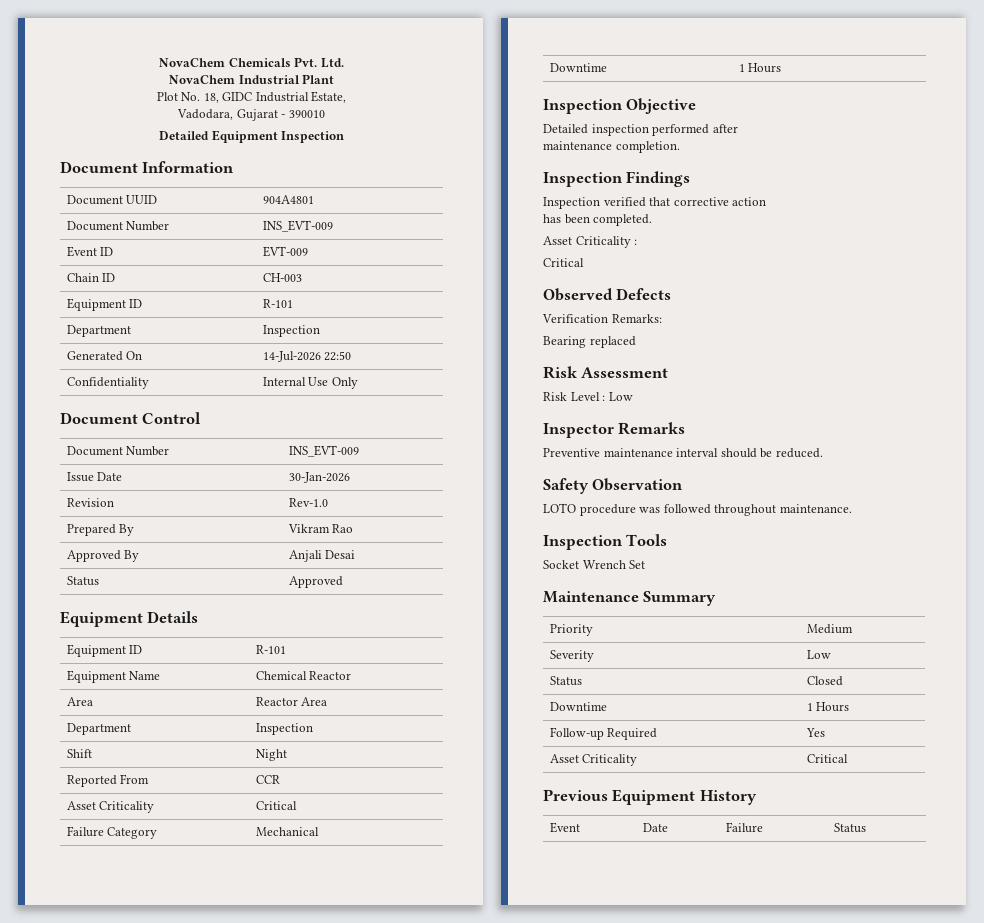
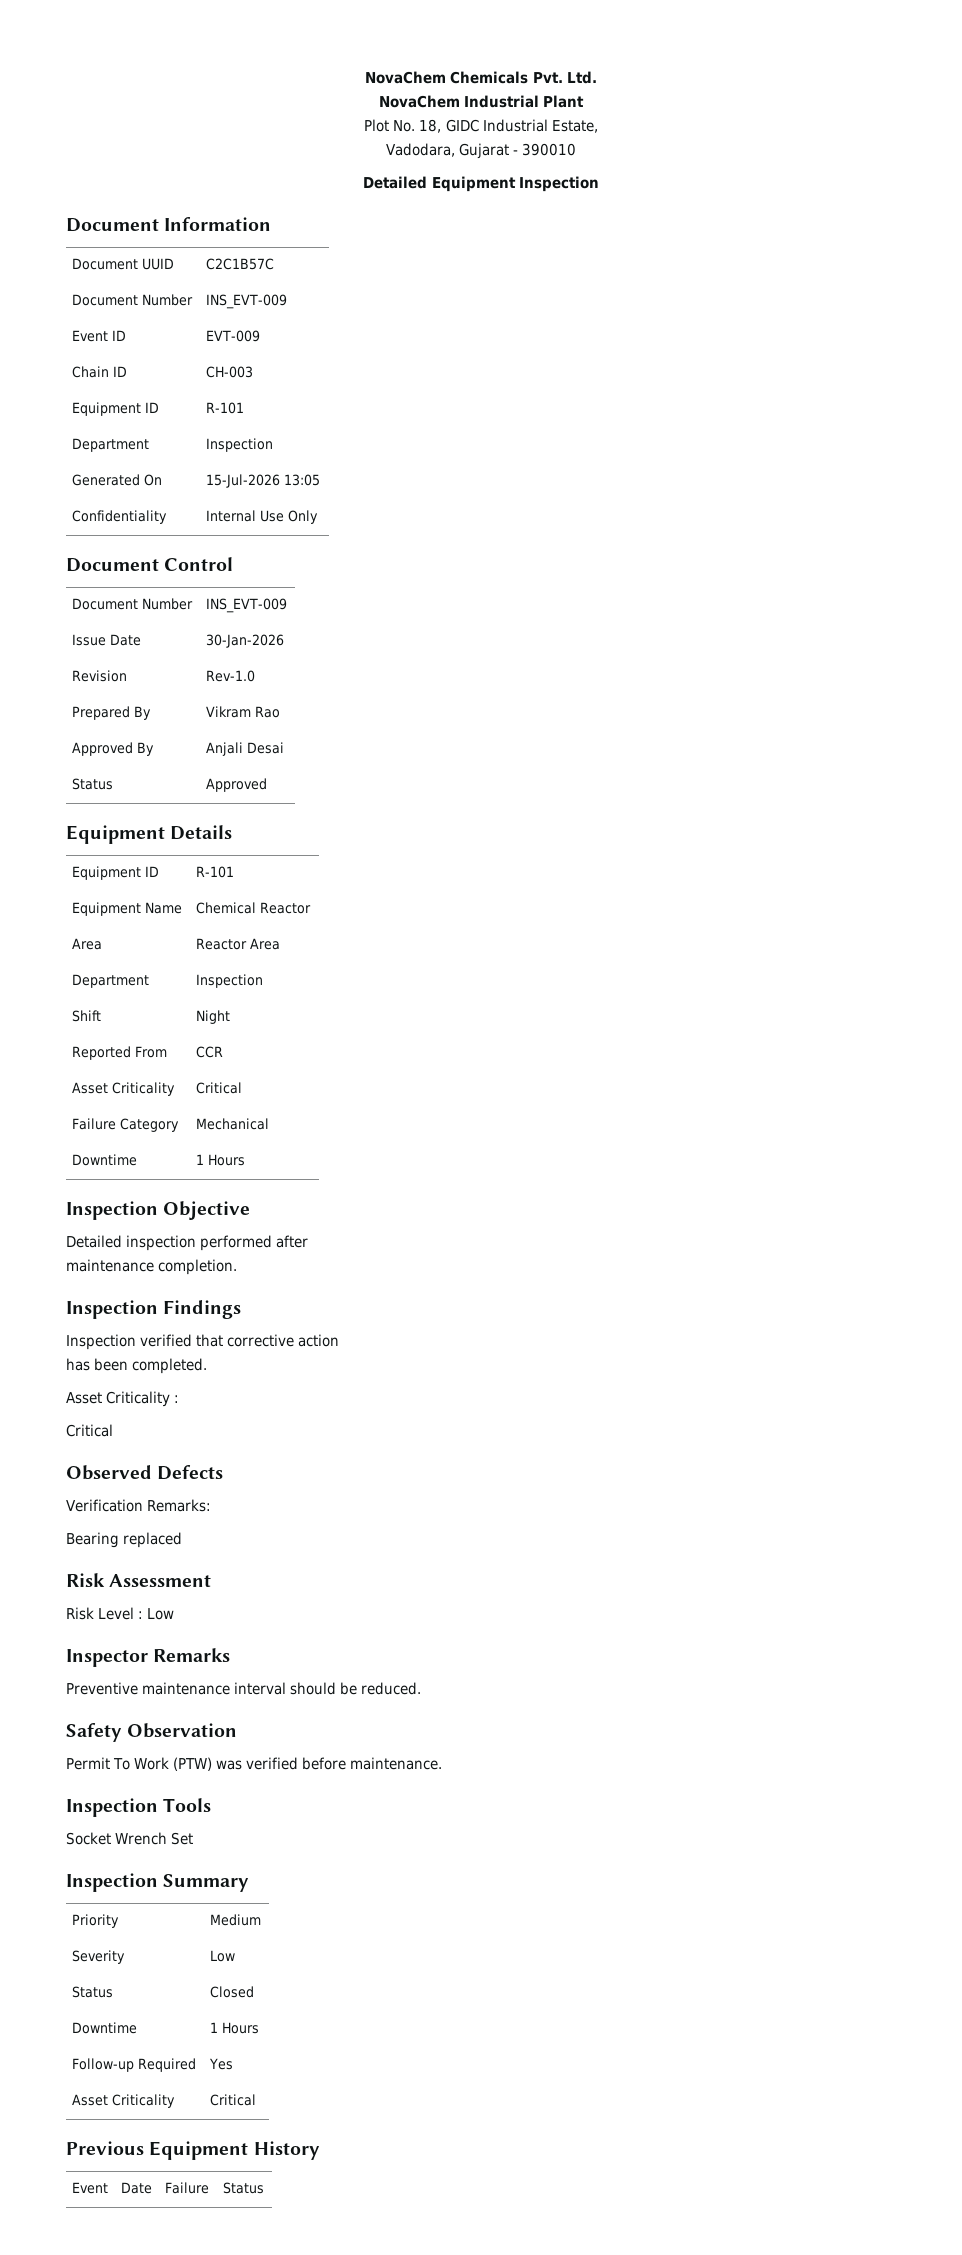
- Document UUID | 904A4801
+ Document UUID | C2C1B57C
- Generated On | 14-Jul-2026 22:50
+ Generated On | 15-Jul-2026 13:05
- LOTO procedure was followed throughout maintenance.
+ Permit To Work (PTW) was verified before maintenance.
- Maintenance Summary
+ Inspection Summary

